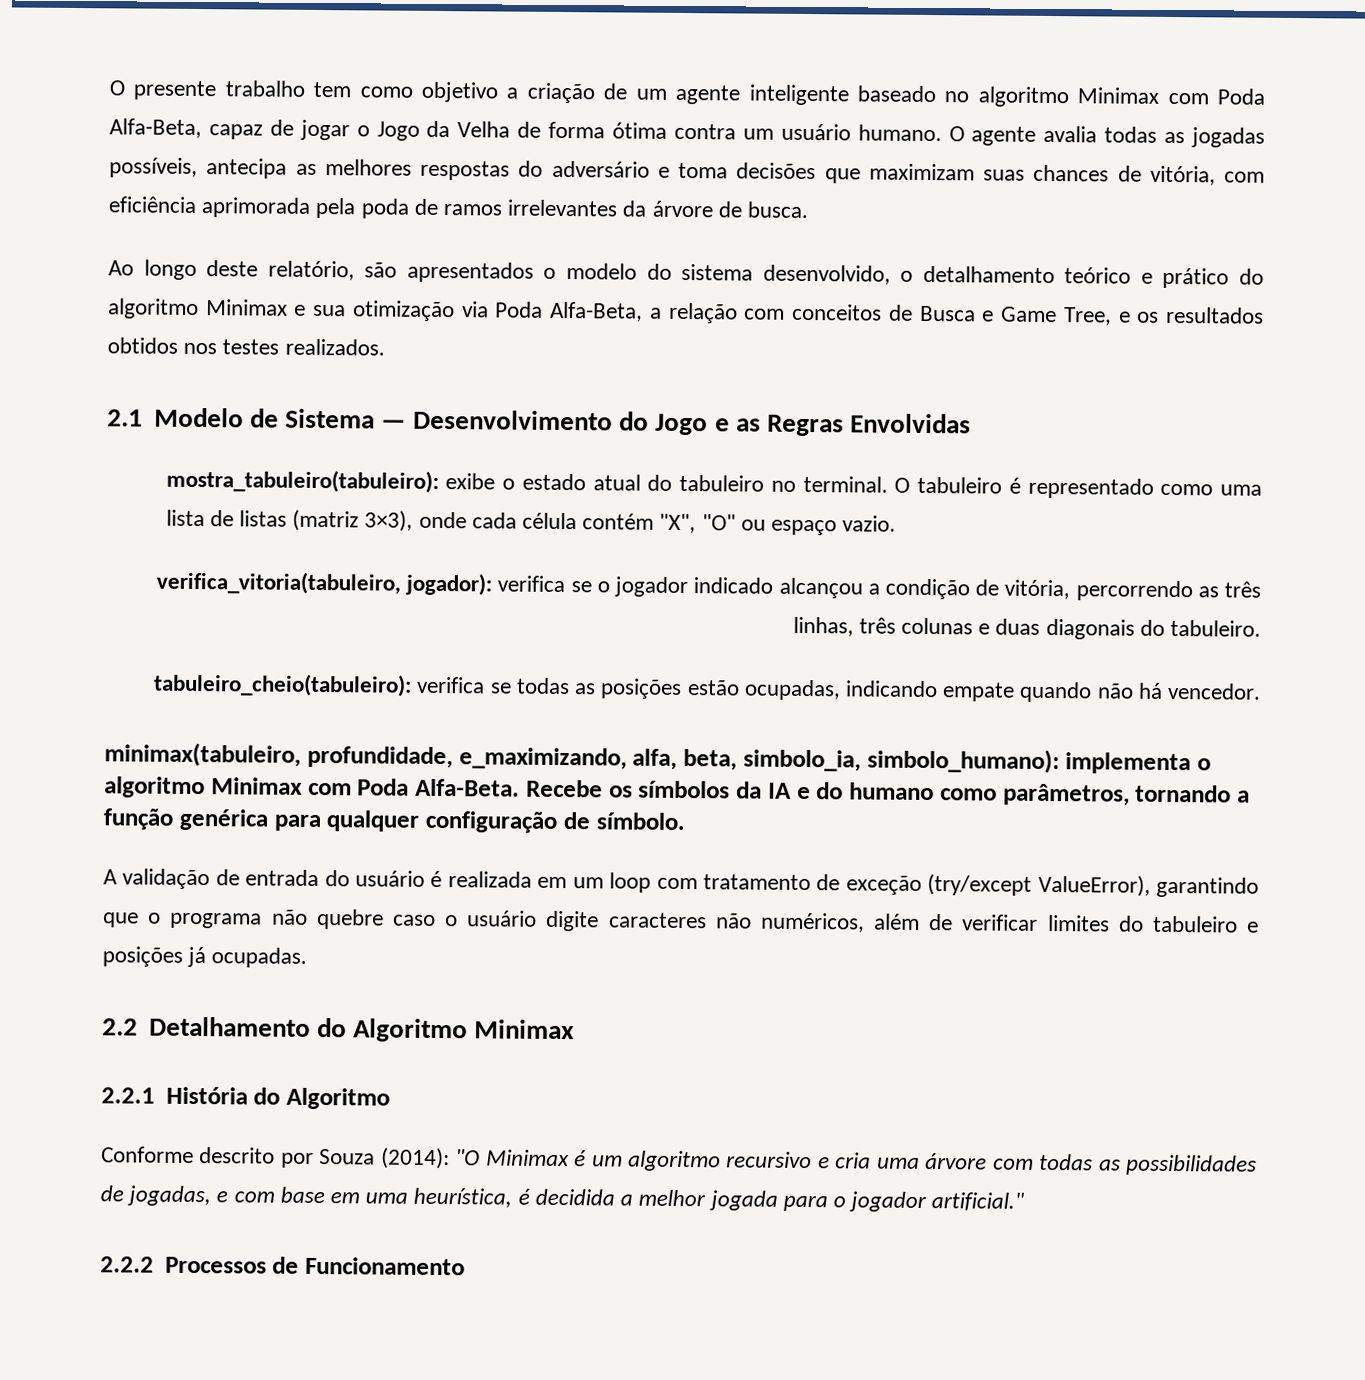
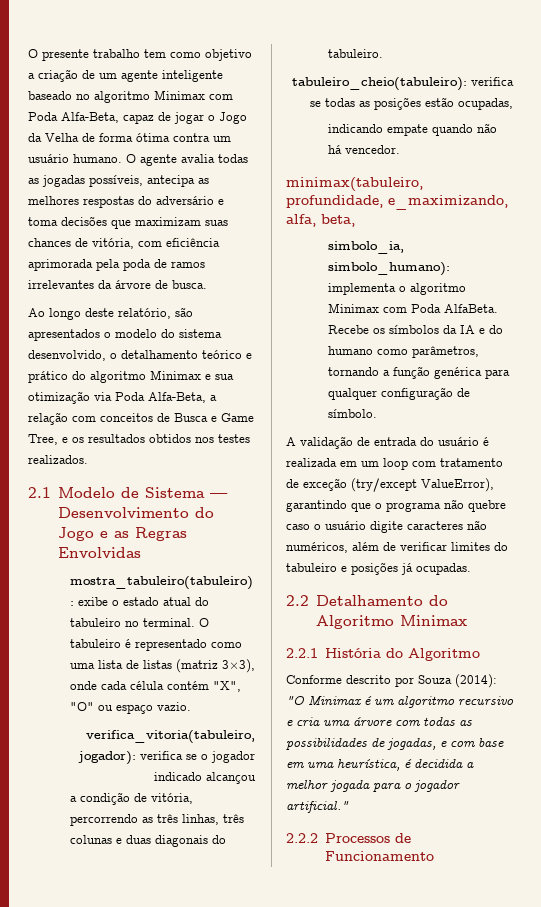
- verifica_vitoria(tabuleiro, jogador): verifica se o jogador indicado alcançou a condição de vitória, percorrendo as três linhas, três colunas e duas diagonais do tabuleiro.
+ verifica_vitoria(tabuleiro, jogador): verifica se o jogador indicado alcançou
+ a condição de vitória, percorrendo as três linhas, três colunas e duas diagonais do tabuleiro.
- tabuleiro_cheio(tabuleiro): verifica se todas as posições estão ocupadas, indicando empate quando não há vencedor.
+ tabuleiro_cheio(tabuleiro): verifica se todas as posições estão ocupadas,
+ indicando empate quando não há vencedor.
- minimax(tabuleiro, profundidade, e_maximizando, alfa, beta, simbolo_ia, simbolo_humano): implementa o algoritmo Minimax com Poda Alfa-Beta.
+ minimax(tabuleiro, profundidade, e_maximizando, alfa, beta,
+ simbolo_ia, simbolo_humano): implementa o algoritmo Minimax com Poda AlfaBeta.

